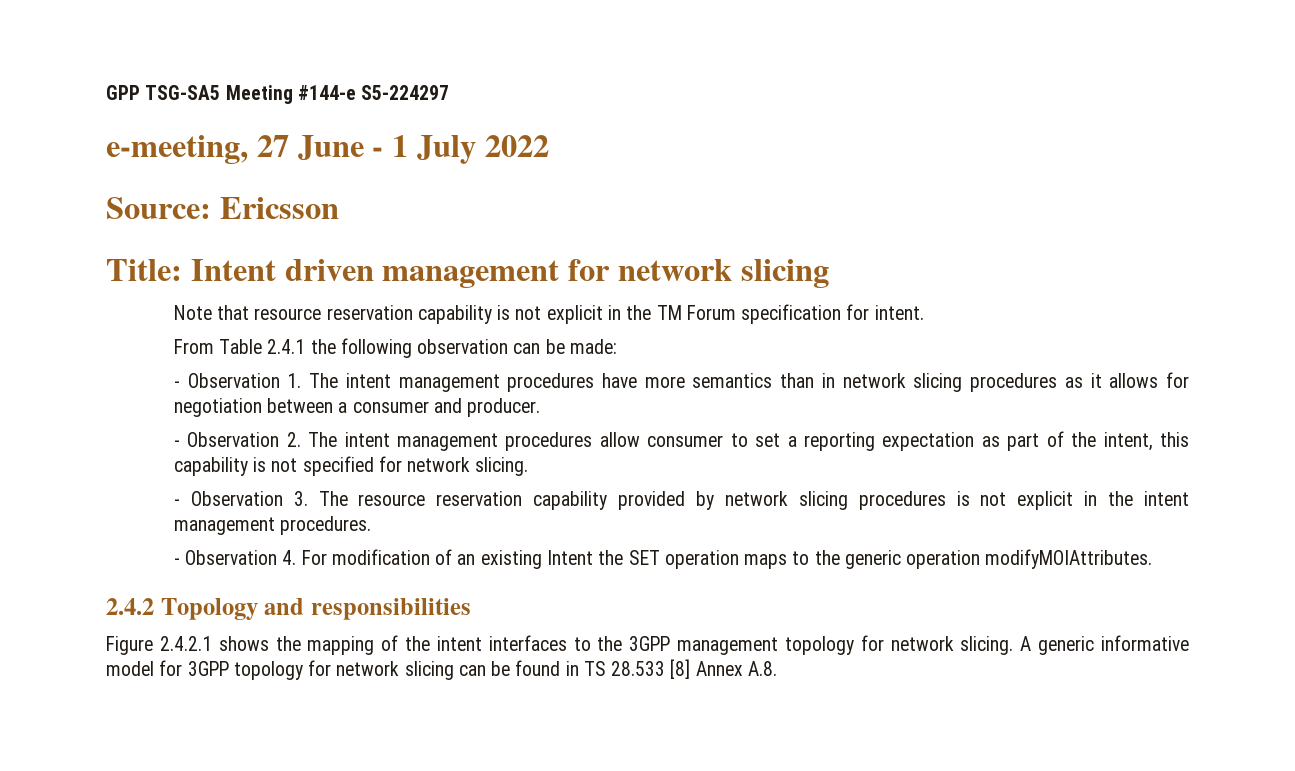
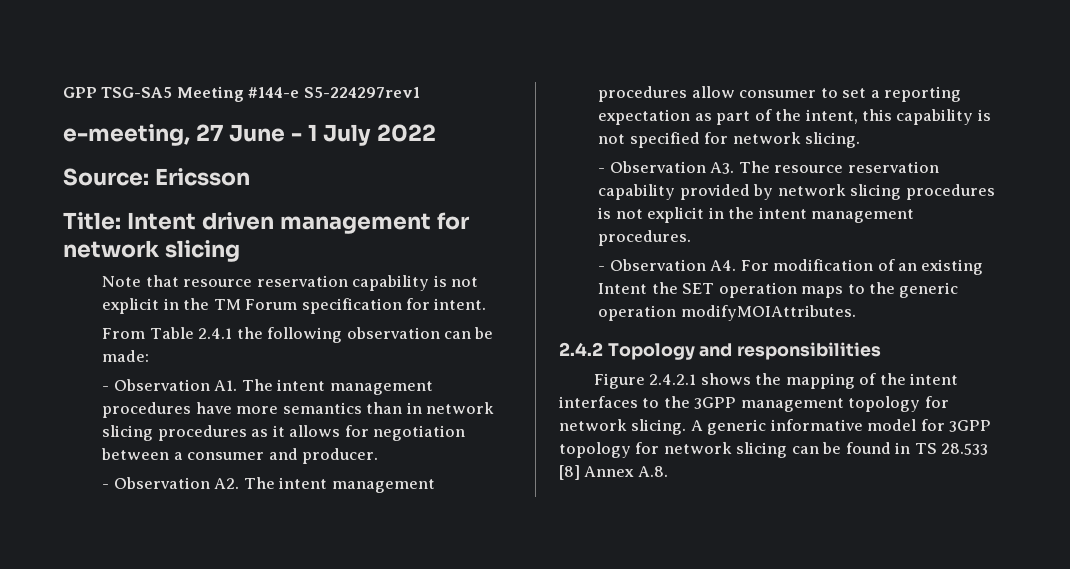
- GPP TSG-SA5 Meeting #144-e S5-224297
+ GPP TSG-SA5 Meeting #144-e S5-224297rev1
- - Observation 1. The intent management procedures have more semantics than in network slicing procedures as it allows for negotiation between a consumer and producer.
+ - Observation A1. The intent management procedures have more semantics than in network slicing procedures as it allows for negotiation between a consumer and producer.
- - Observation 2. The intent management procedures allow consumer to set a reporting expectation as part of the intent, this capability is not specified for network slicing.
+ - Observation A2. The intent management procedures allow consumer to set a reporting expectation as part of the intent, this capability is not specified for network slicing.
- - Observation 3. The resource reservation capability provided by network slicing procedures is not explicit in the intent management procedures.
+ - Observation A3. The resource reservation capability provided by network slicing procedures is not explicit in the intent management procedures.
- - Observation 4. For modification of an existing Intent the SET operation maps to the generic operation modifyMOIAttributes.
+ - Observation A4. For modification of an existing Intent the SET operation maps to the generic operation modifyMOIAttributes.

